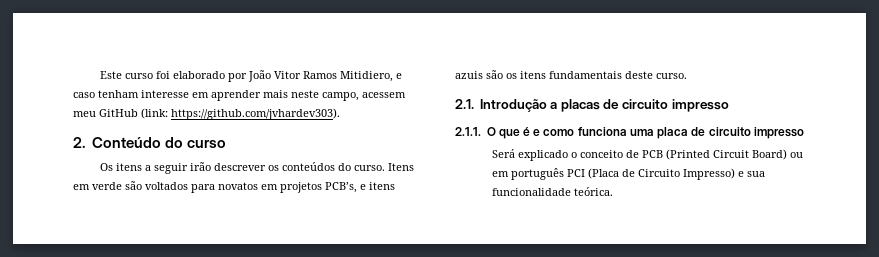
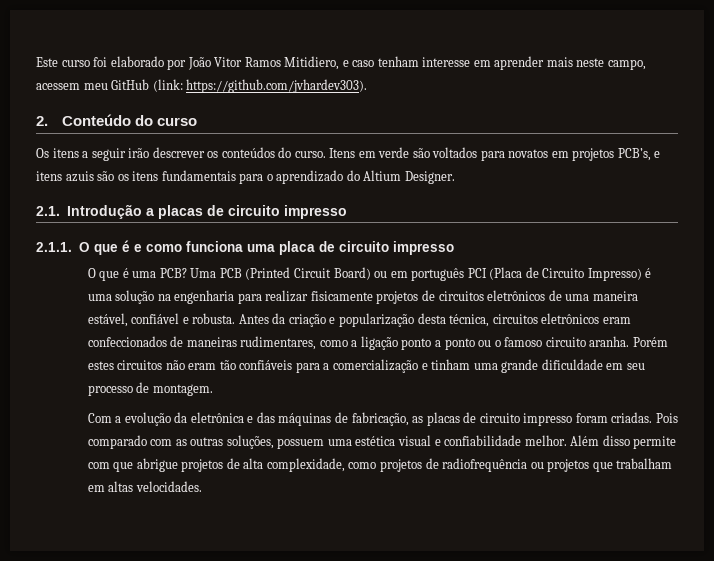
- Itens em verde são voltados para novatos em projetos PCB’s, e itens azuis são os itens fundamentais deste curso.
+ Itens em verde são voltados para novatos em projetos PCB’s, e itens azuis são os itens fundamentais para o aprendizado do Altium Designer.
- Será explicado o conceito de PCB (Printed Circuit Board) ou em português PCI (Placa de Circuito Impresso) e sua funcionalidade teórica.
+ O que é uma PCB? Uma PCB (Printed Circuit Board) ou em português PCI (Placa de Circuito Impresso) é uma solução na engenharia para realizar fisicamente projetos de circuitos eletrônicos de uma maneira estável, confiável e robusta. Antes da criação e popularização desta técnica, circuitos eletrônicos eram confeccionados de maneiras rudimentares, como a ligação ponto a ponto ou o famoso circuito aranha. Porém estes circuitos não eram tão confiáveis para a comercialização e tinham uma grande dificuldade em seu processo de montagem.
+ Com a evolução da eletrônica e das máquinas de fabricação, as placas de circuito impresso foram criadas. Pois comparado com as outras soluções, possuem uma estética visual e confiabilidade melhor. Além disso permite com que abrigue projetos de alta complexidade, como projetos de radiofrequência ou projetos que trabalham em altas velocidades.

